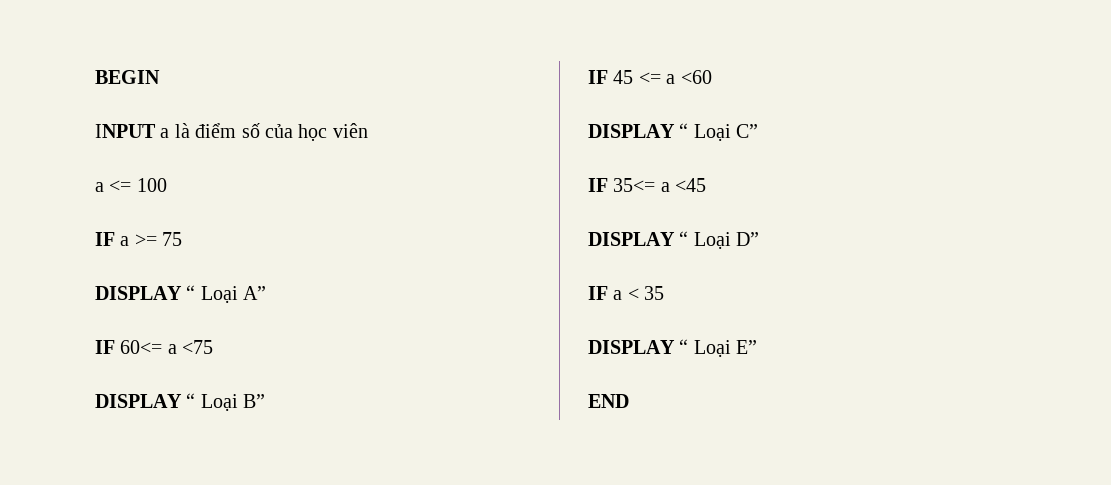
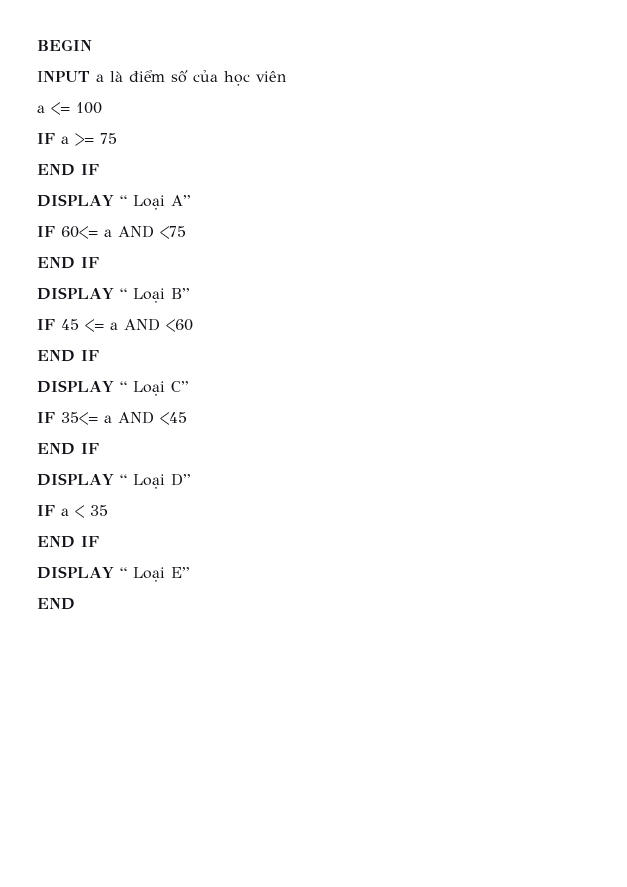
  IF a >= 75
+ END IF
- IF 60<= a <75
+ IF 60<= a AND <75
+ END IF
- IF 45 <= a <60
+ IF 45 <= a AND <60
+ END IF
- IF 35<= a <45
+ IF 35<= a AND <45
+ END IF
  IF a < 35
+ END IF

